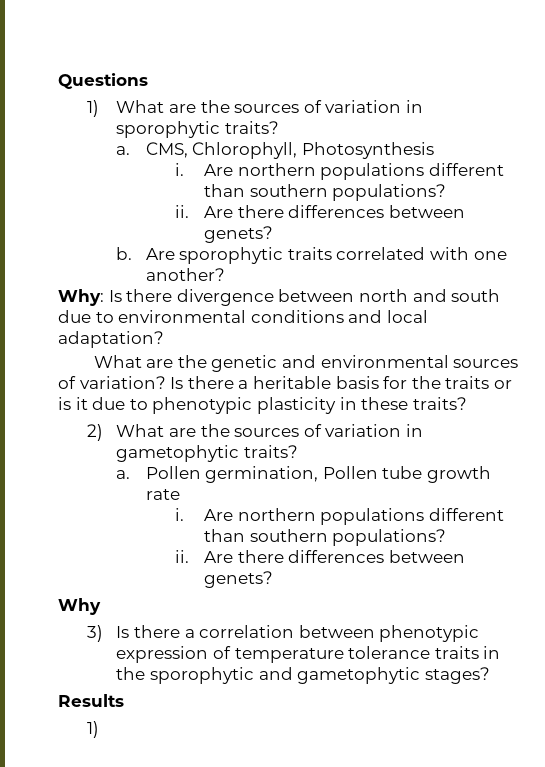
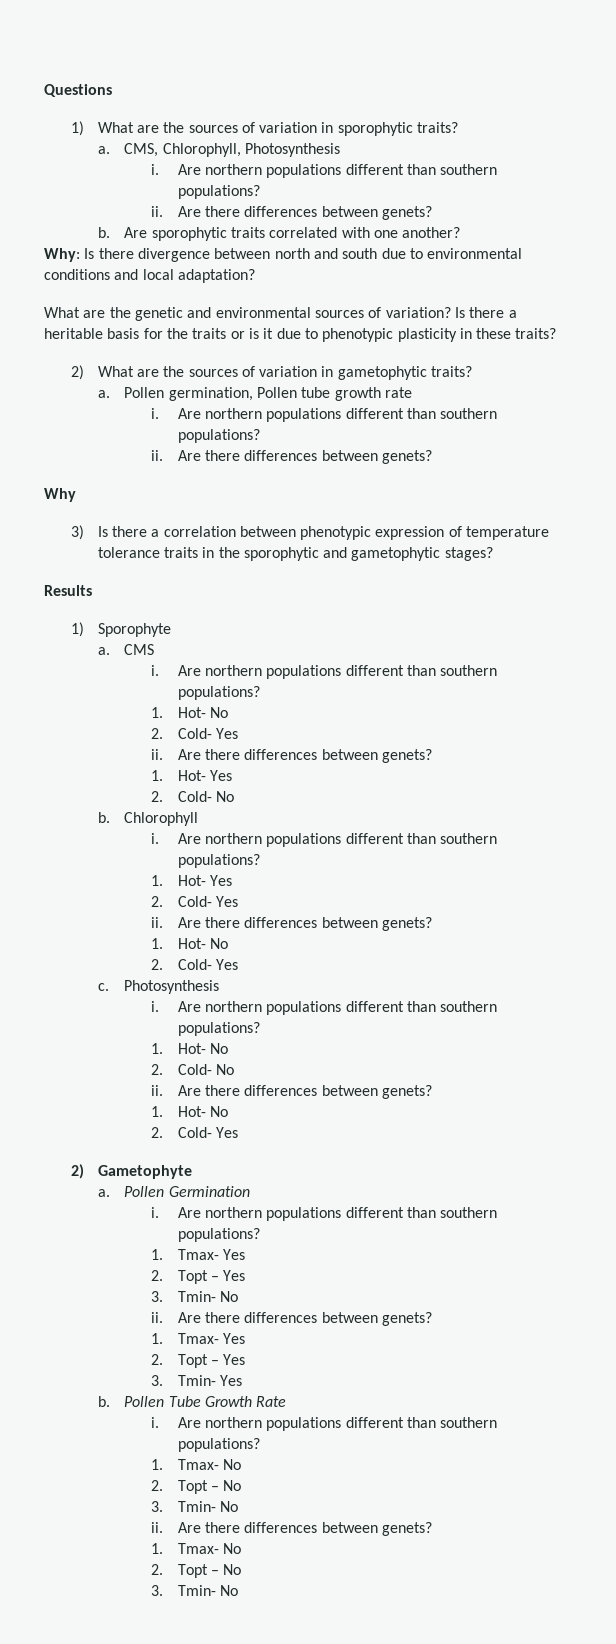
  Results
- 1)
+ 1) Sporophyte
+ a. CMS
+ i. Are northern populations different than southern populations?
+ 1. Hot- No
+ 2. Cold- Yes
+ ii. Are there differences between genets?
+ 1. Hot- Yes
+ 2. Cold- No
+ b. Chlorophyll
+ i. Are northern populations different than southern populations?
+ 1. Hot- Yes
+ 2. Cold- Yes
+ ii. Are there differences between genets?
+ 1. Hot- No
+ 2. Cold- Yes
+ c. Photosynthesis
+ i. Are northern populations different than southern populations?
+ 1. Hot- No
+ 2. Cold- No
+ ii. Are there differences between genets?
+ 1. Hot- No
+ 2. Cold- Yes
+ 2) Gametophyte
+ a. Pollen Germination
+ i. Are northern populations different than southern populations?
+ 1. Tmax- Yes
+ 2. Topt – Yes
+ 3. Tmin- No
+ ii. Are there differences between genets?
+ 1. Tmax- Yes
+ 2. Topt – Yes
+ 3. Tmin- Yes
+ b. Pollen Tube Growth Rate
+ i. Are northern populations different than southern populations?
+ 1. Tmax- No
+ 2. Topt – No
+ 3. Tmin- No
+ ii. Are there differences between genets?
+ 1. Tmax- No
+ 2. Topt – No
+ 3. Tmin- No

